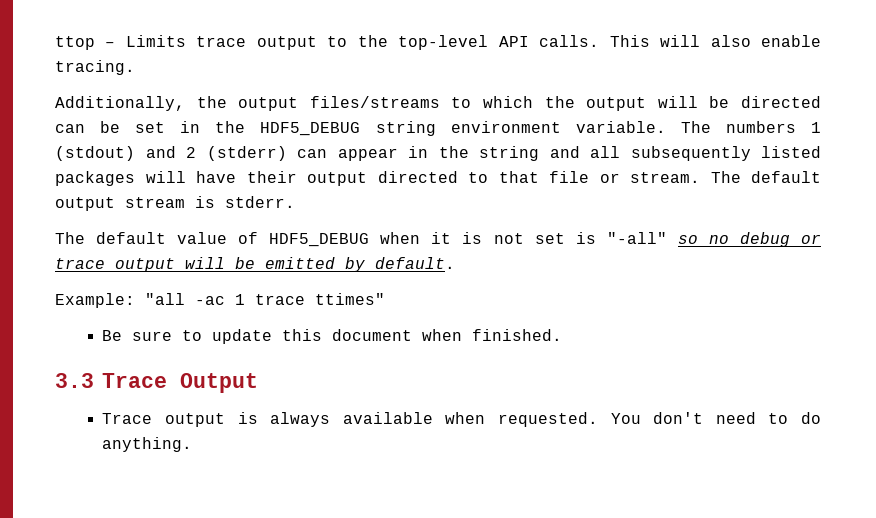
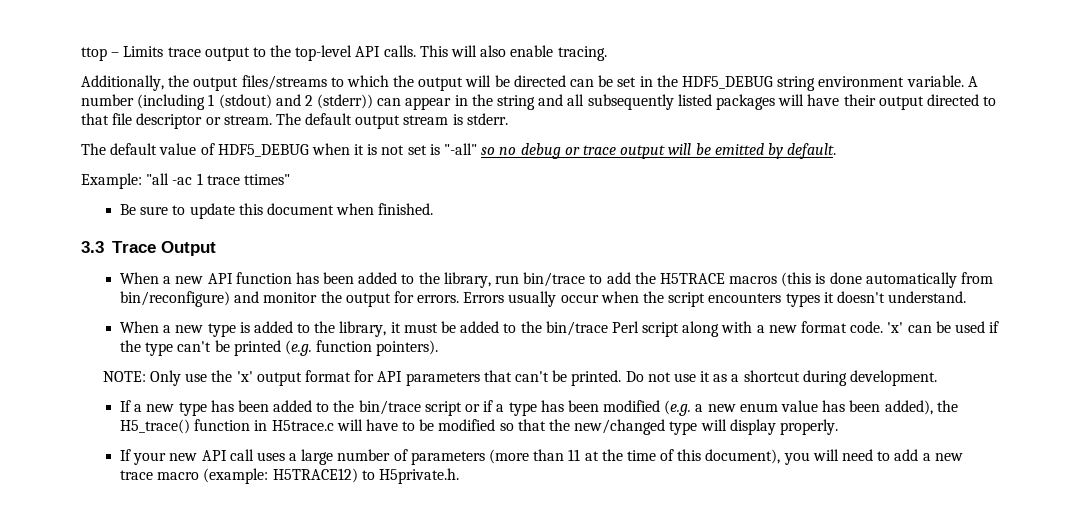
- The numbers 1 (stdout) and 2 (stderr) can appear in the string and all subsequently listed packages will have their output directed to that file or stream.
+ A number (including 1 (stdout) and 2 (stderr)) can appear in the string and all subsequently listed packages will have their output directed to that file descriptor or stream.
- Trace output is always available when requested. You don't need to do anything.
+ When a new API function has been added to the library, run bin/trace to add the H5TRACE macros (this is done automatically from bin/reconfigure) and monitor the output for errors. Errors usually occur when the script encounters types it doesn't understand.
+ When a new type is added to the library, it must be added to the bin/trace Perl script along with a new format code. 'x' can be used if the type can't be printed (e.g. function pointers).
+ NOTE: Only use the 'x' output format for API parameters that can't be printed. Do not use it as a shortcut during development.
+ If a new type has been added to the bin/trace script or if a type has been modified (e.g. a new enum value has been added), the H5_trace() function in H5trace.c will have to be modified so that the new/changed type will display properly.
+ If your new API call uses a large number of parameters (more than 11 at the time of this document), you will need to add a new trace macro (example: H5TRACE12) to H5private.h.

